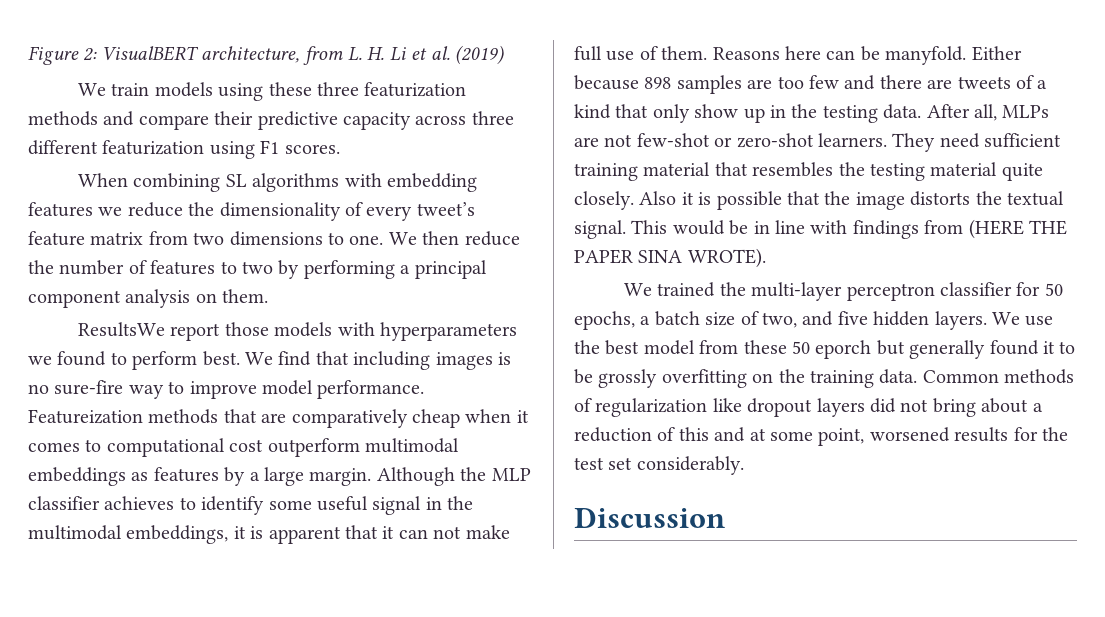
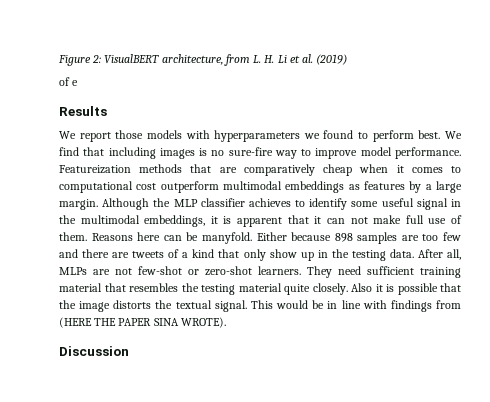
- We train models using these three featurization methods and compare their predictive capacity across three different featurization using F1 scores.
- When combining SL algorithms with embedding features we reduce the dimensionality of every tweet’s feature matrix from two dimensions to one. We then reduce the number of features to two by performing a principal component analysis on them.
- ResultsWe report those models with hyperparameters we found to perform best.
+ of e
+ Results
+ We report those models with hyperparameters we found to perform best.
- We trained the multi-layer perceptron classifier for 50 epochs, a batch size of two, and five hidden layers. We use the best model from these 50 eporch but generally found it to be grossly overfitting on the training data. Common methods of regularization like dropout layers did not bring about a reduction of this and at some point, worsened results for the test set considerably.

